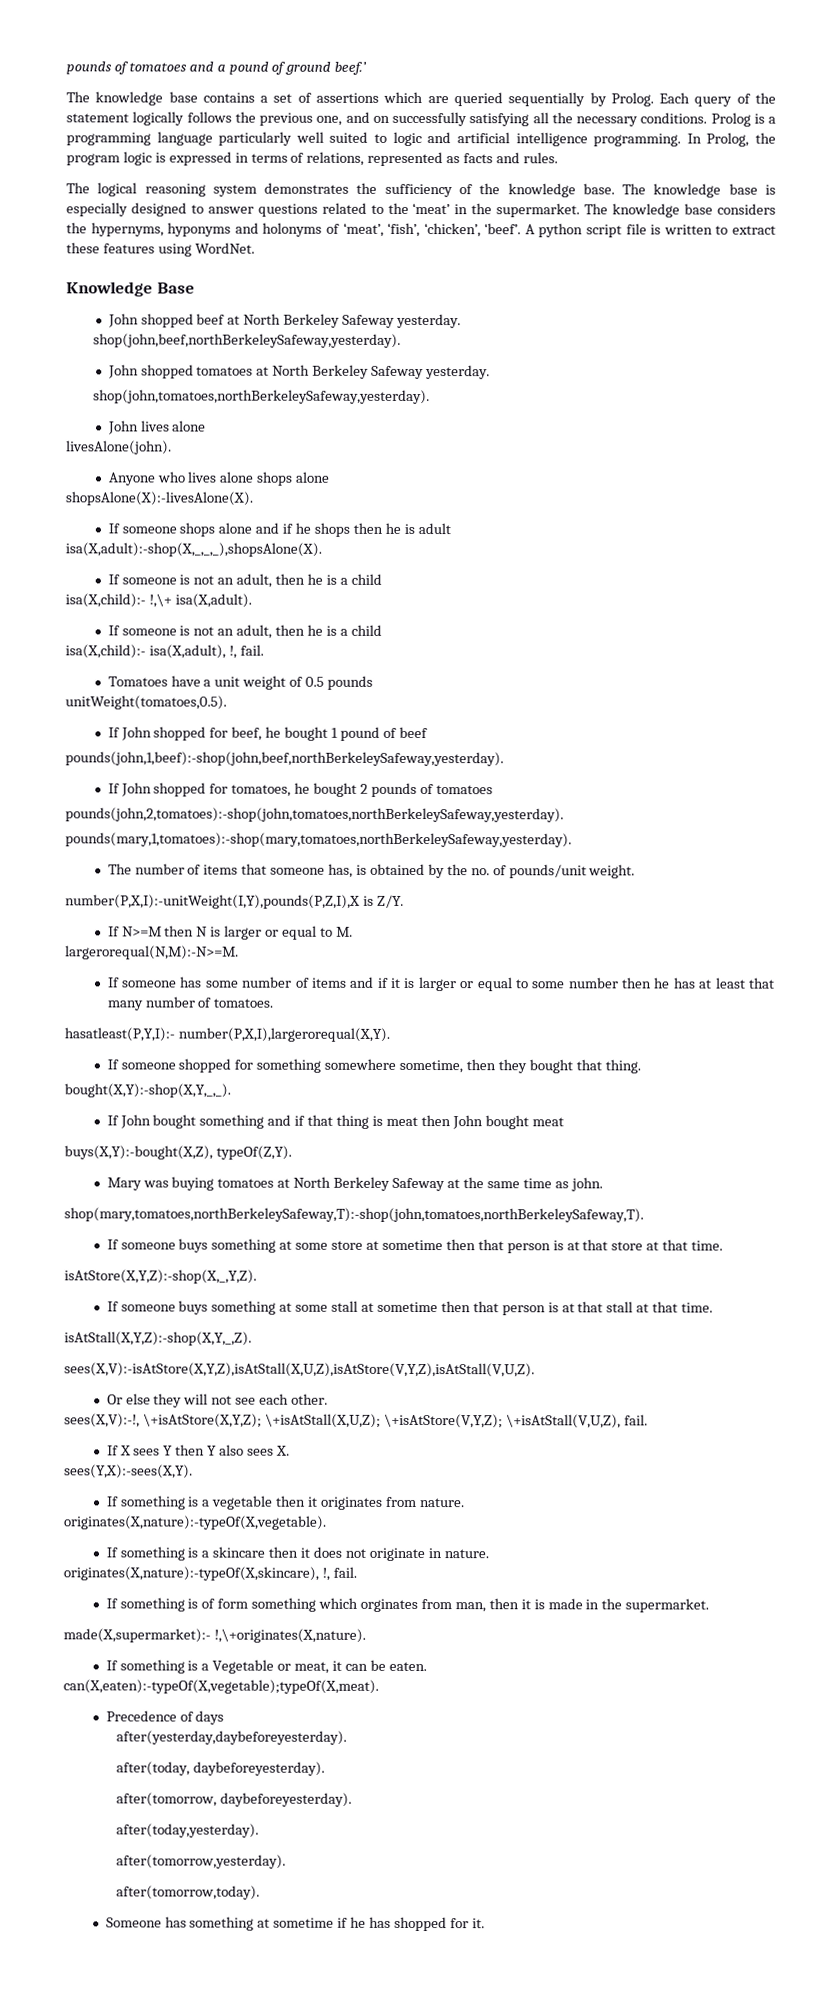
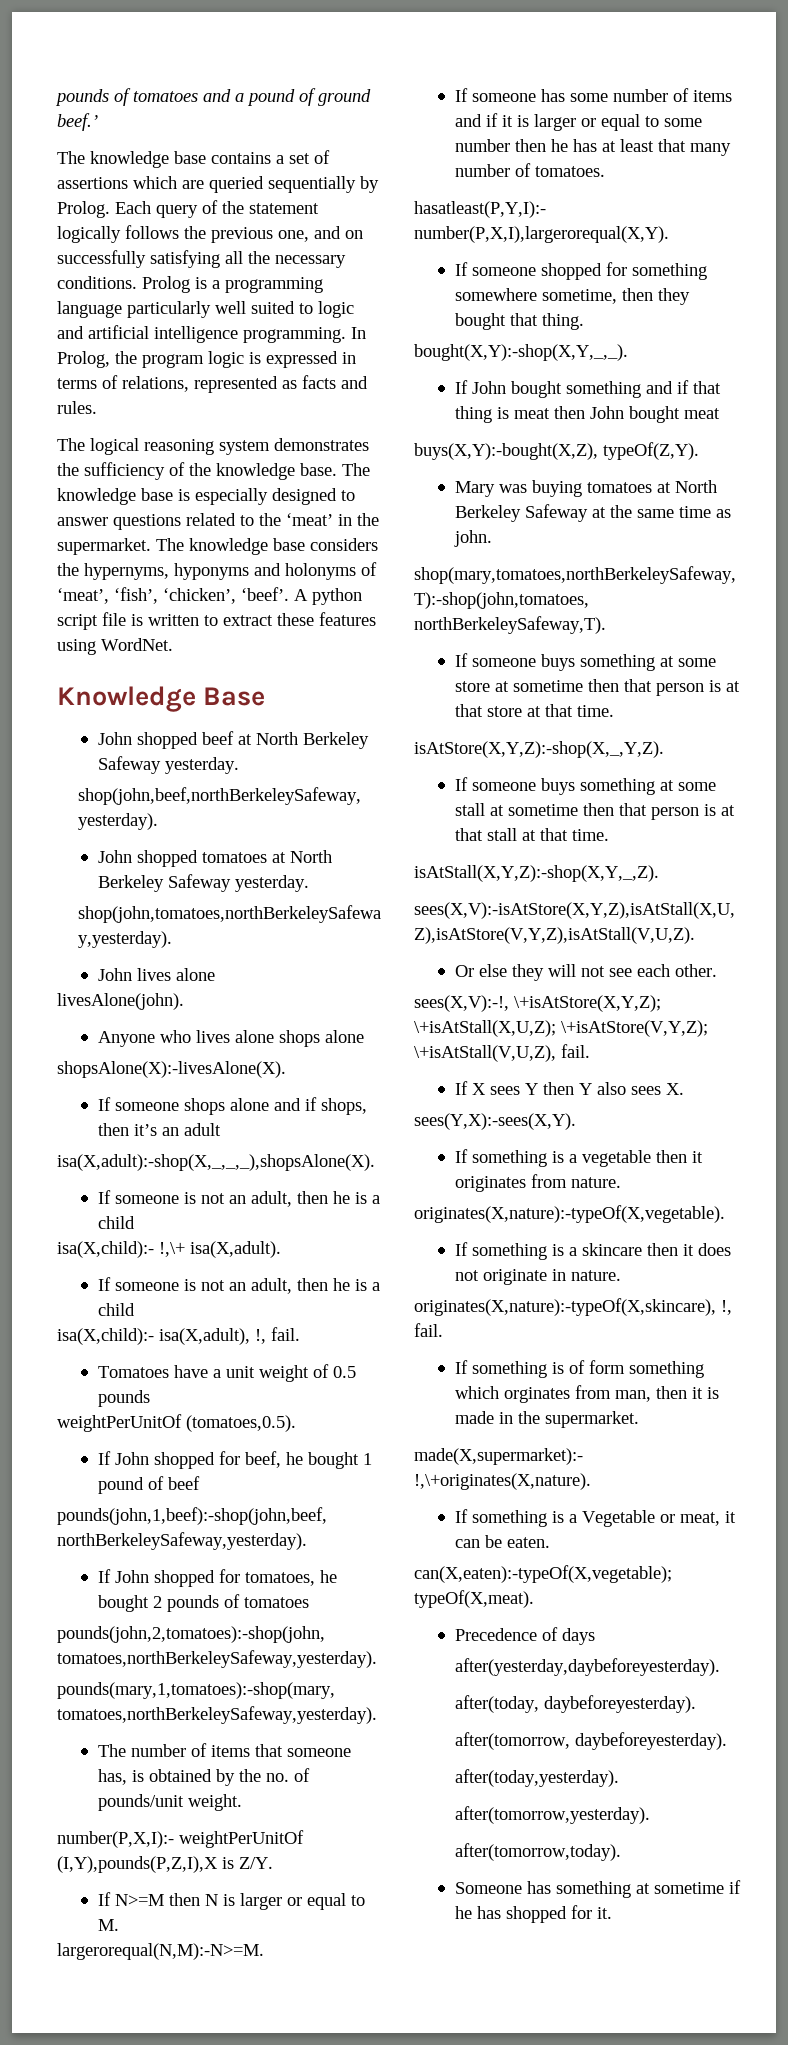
- If someone shops alone and if he shops then he is adult
+ If someone shops alone and if shops, then it’s an adult
- unitWeight(tomatoes,0.5).
+ weightPerUnitOf (tomatoes,0.5).
- number(P,X,I):-unitWeight(I,Y),pounds(P,Z,I),X is Z/Y.
+ number(P,X,I):- weightPerUnitOf (I,Y),pounds(P,Z,I),X is Z/Y.

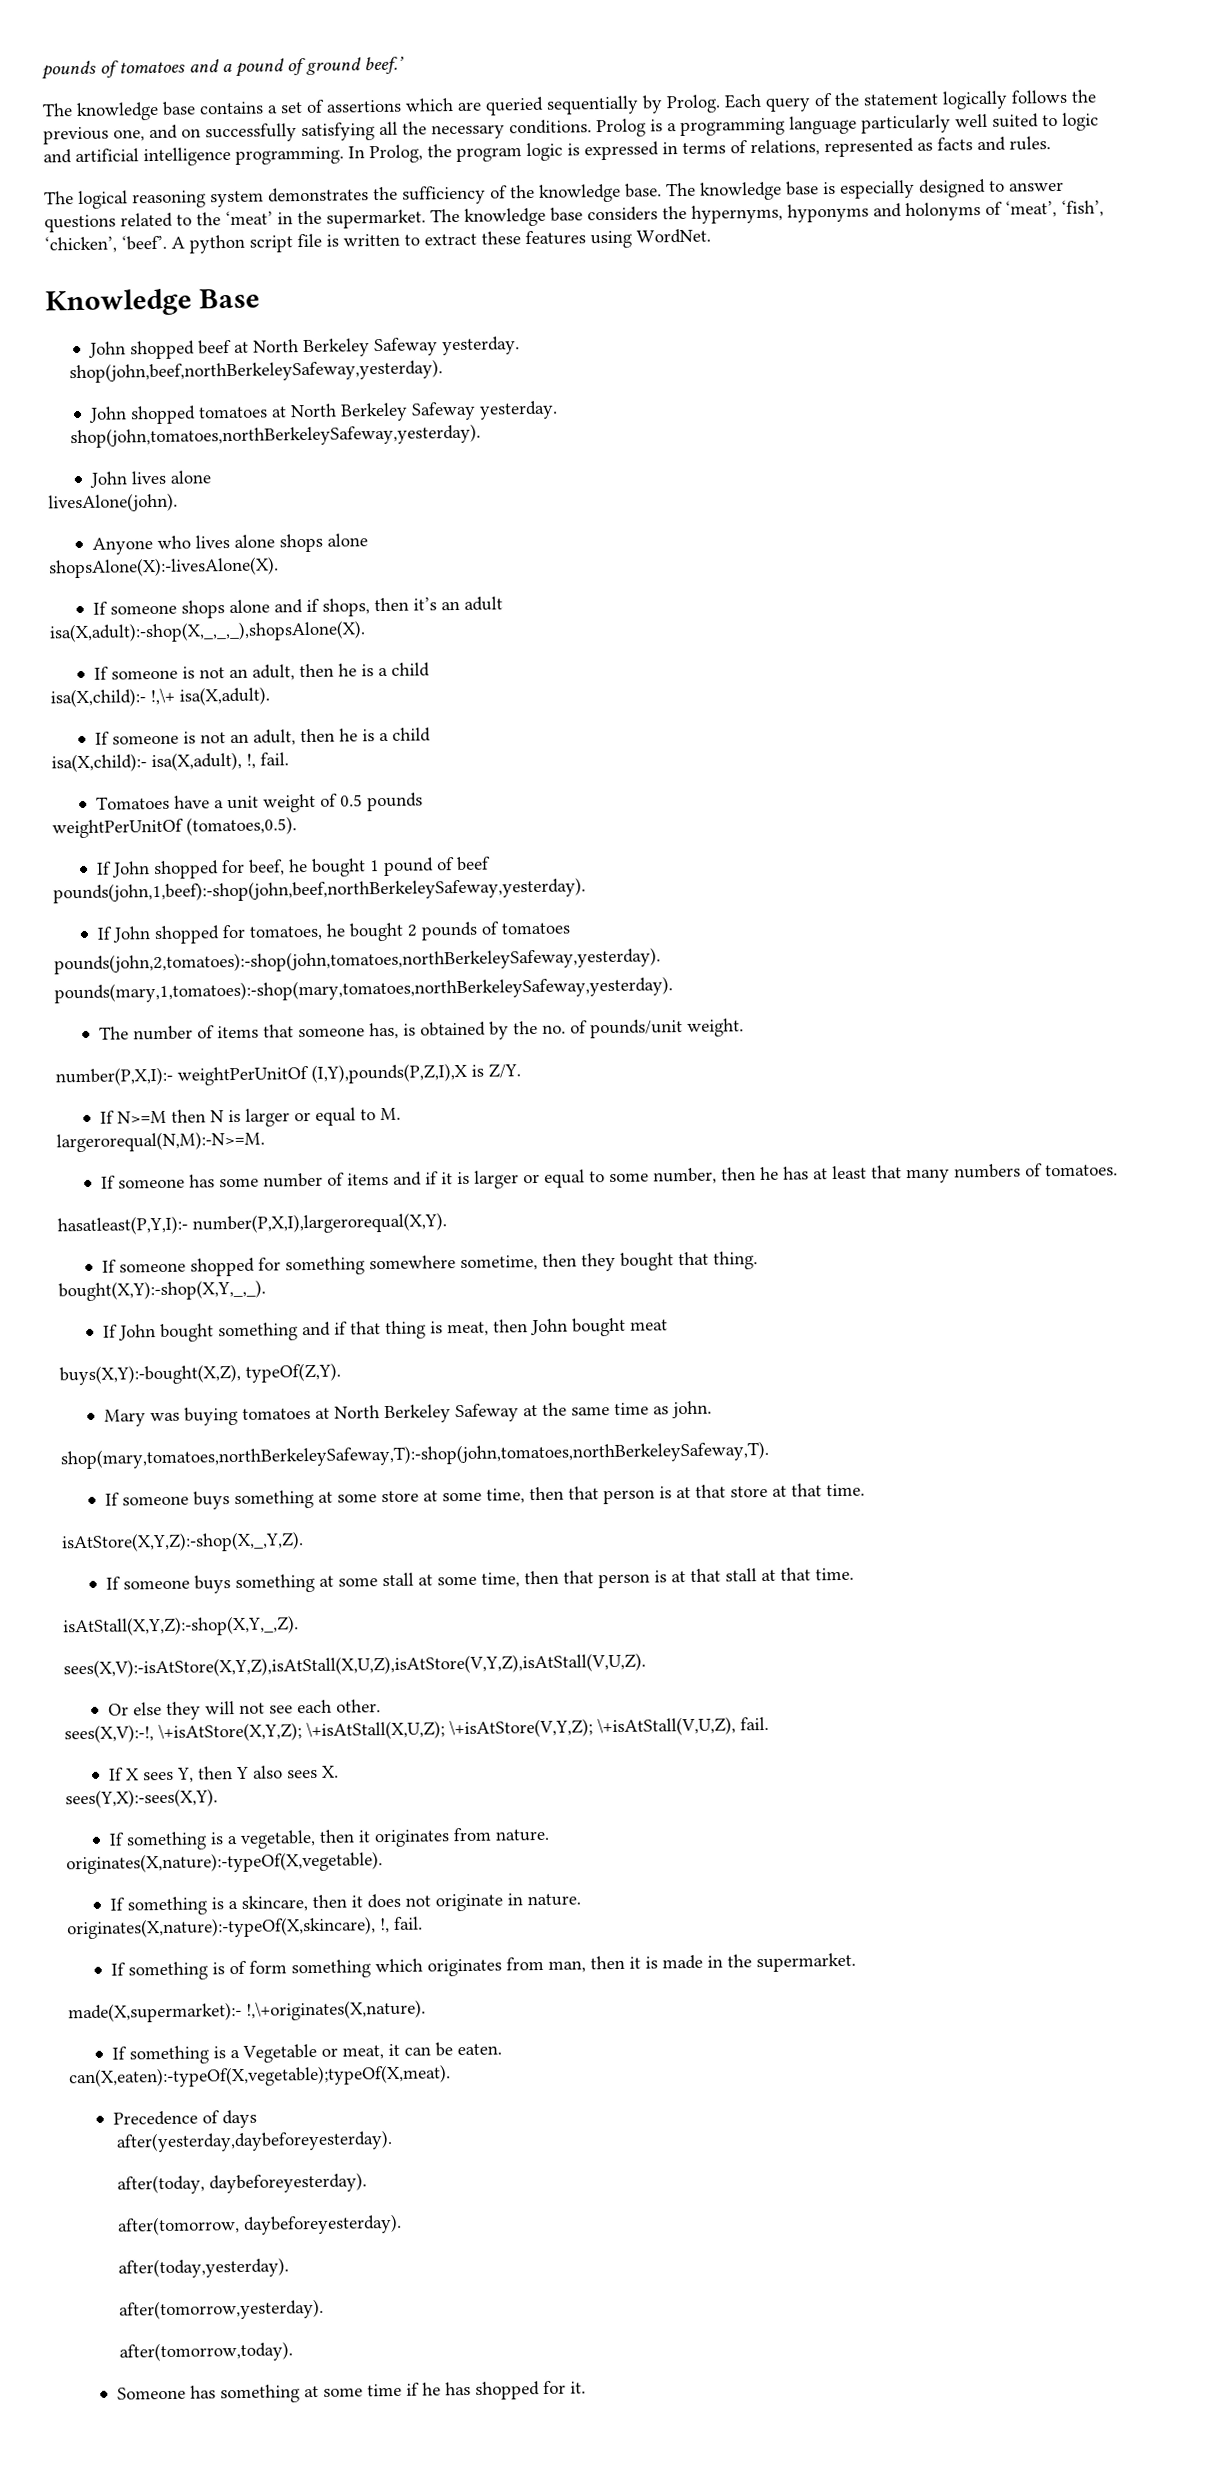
- If someone has some number of items and if it is larger or equal to some number then he has at least that many number of tomatoes.
+ If someone has some number of items and if it is larger or equal to some number, then he has at least that many numbers of tomatoes.
- If John bought something and if that thing is meat then John bought meat
+ If John bought something and if that thing is meat, then John bought meat
- If someone buys something at some store at sometime then that person is at that store at that time.
+ If someone buys something at some store at some time, then that person is at that store at that time.
- If someone buys something at some stall at sometime then that person is at that stall at that time.
+ If someone buys something at some stall at some time, then that person is at that stall at that time.
- If X sees Y then Y also sees X.
+ If X sees Y, then Y also sees X.
- If something is a vegetable then it originates from nature.
+ If something is a vegetable, then it originates from nature.
- If something is a skincare then it does not originate in nature.
+ If something is a skincare, then it does not originate in nature.
- If something is of form something which orginates from man, then it is made in the supermarket.
+ If something is of form something which originates from man, then it is made in the supermarket.
- Someone has something at sometime if he has shopped for it.
+ Someone has something at some time if he has shopped for it.

